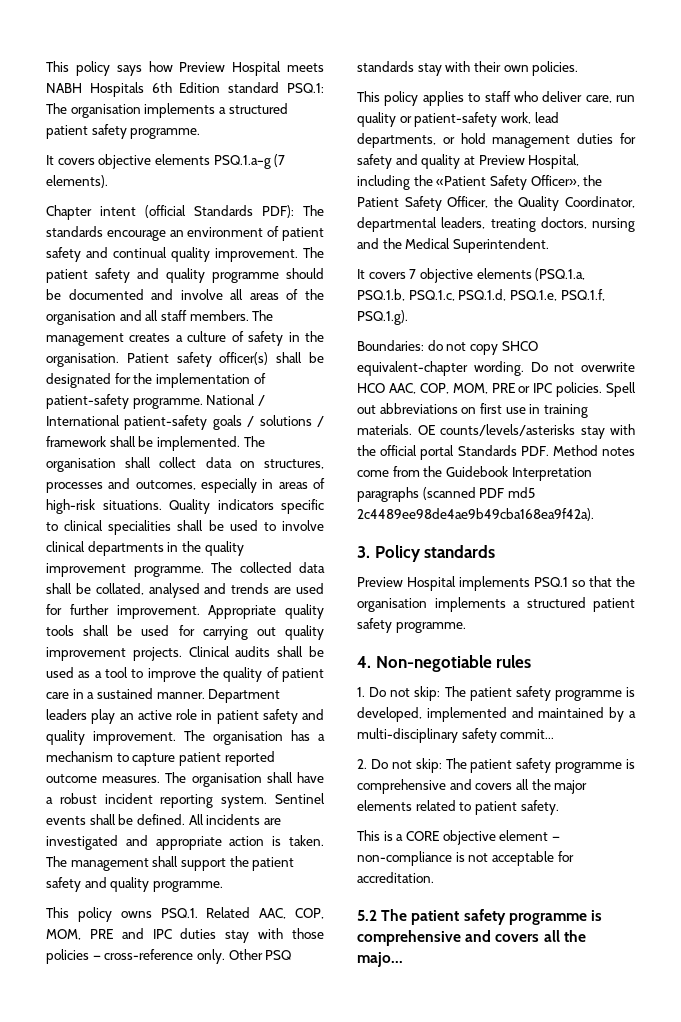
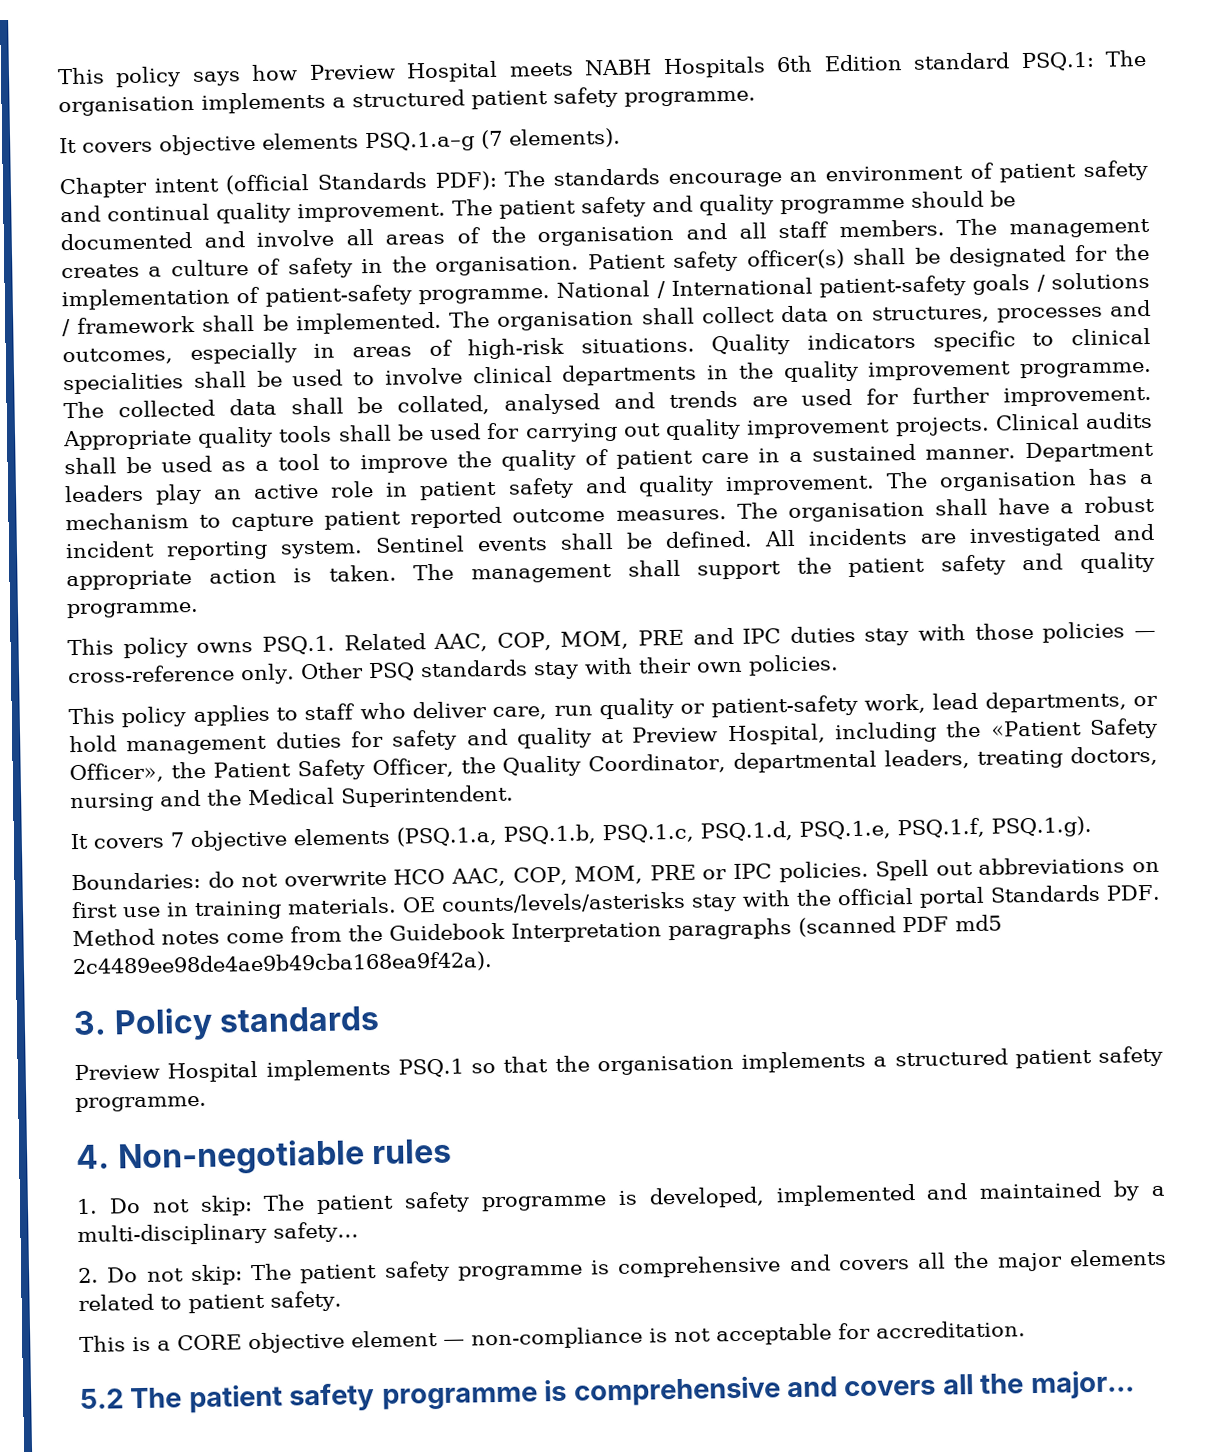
- Boundaries: do not copy SHCO equivalent-chapter wording. Do not overwrite HCO AAC, COP, MOM, PRE or IPC policies.
+ Boundaries: do not overwrite HCO AAC, COP, MOM, PRE or IPC policies.
- 1. Do not skip: The patient safety programme is developed, implemented and maintained by a multi-disciplinary safety commit...
+ 1. Do not skip: The patient safety programme is developed, implemented and maintained by a multi-disciplinary safety...
- 5.2 The patient safety programme is comprehensive and covers all the majo...
+ 5.2 The patient safety programme is comprehensive and covers all the major...

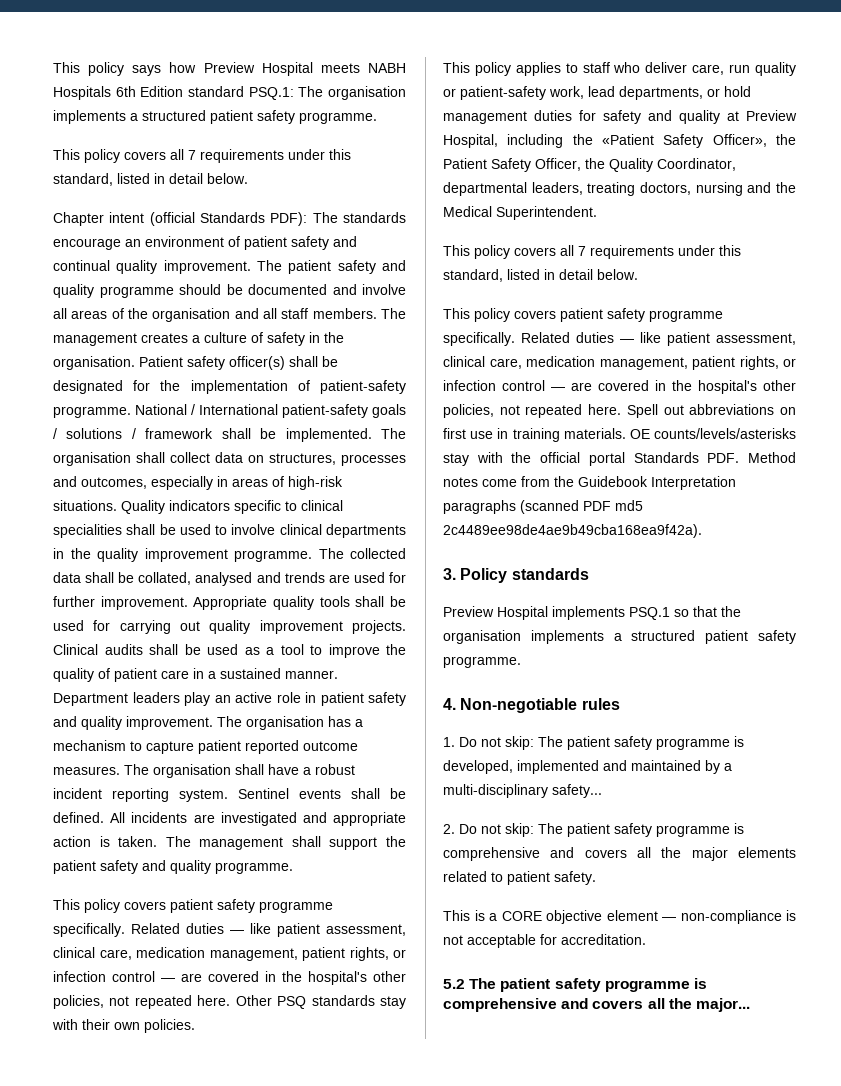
  This policy says how Preview Hospital meets NABH Hospitals 6th Edition standard PSQ.1: The organisation implements a structured patient safety programme.
- It covers objective elements PSQ.1.a–g (7 elements).
+ This policy covers all 7 requirements under this standard, listed in detail below.
  The management shall support the patient safety and quality programme.
- This policy owns PSQ.1. Related AAC, COP, MOM, PRE and IPC duties stay with those policies — cross-reference only.
+ This policy covers patient safety programme specifically. Related duties — like patient assessment, clinical care, medication management, patient rights, or infection control — are covered in the hospital's other policies, not repeated here.
  This policy applies to staff who deliver care, run quality or patient-safety work, lead departments, or hold management duties for safety and quality at Preview Hospital, including the «Patient Safety Officer», the Patient Safety Officer, the Quality Coordinator, departmental leaders, treating doctors, nursing and the Medical Superintendent.
- It covers 7 objective elements (PSQ.1.a, PSQ.1.b, PSQ.1.c, PSQ.1.d, PSQ.1.e, PSQ.1.f, PSQ.1.g).
- Boundaries: do not overwrite HCO AAC, COP, MOM, PRE or IPC policies.
+ This policy covers all 7 requirements under this standard, listed in detail below.
+ This policy covers patient safety programme specifically. Related duties — like patient assessment, clinical care, medication management, patient rights, or infection control — are covered in the hospital's other policies, not repeated here.

